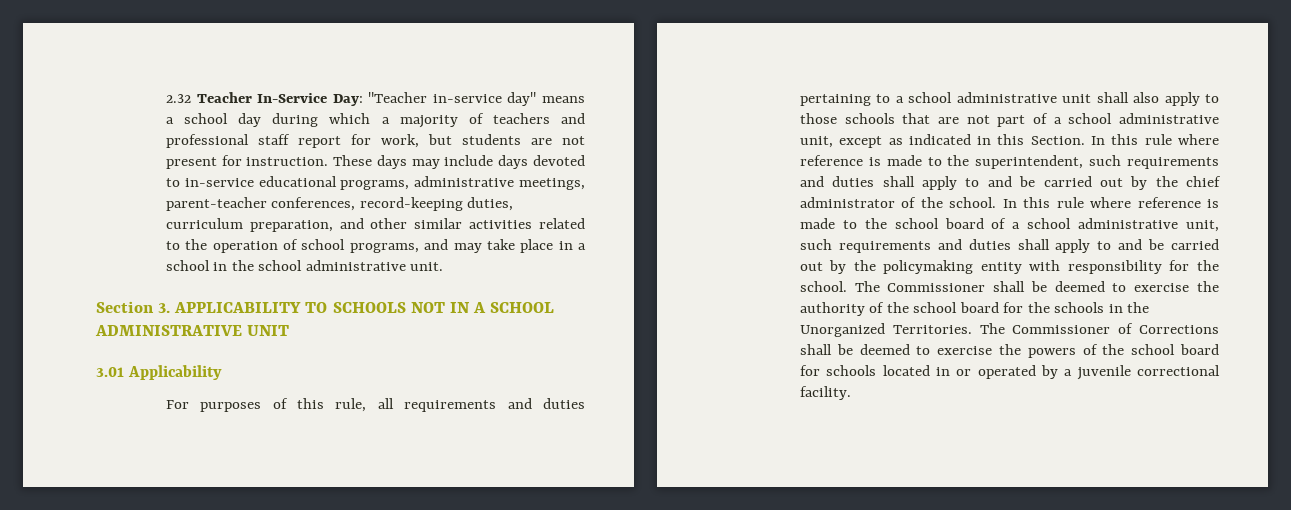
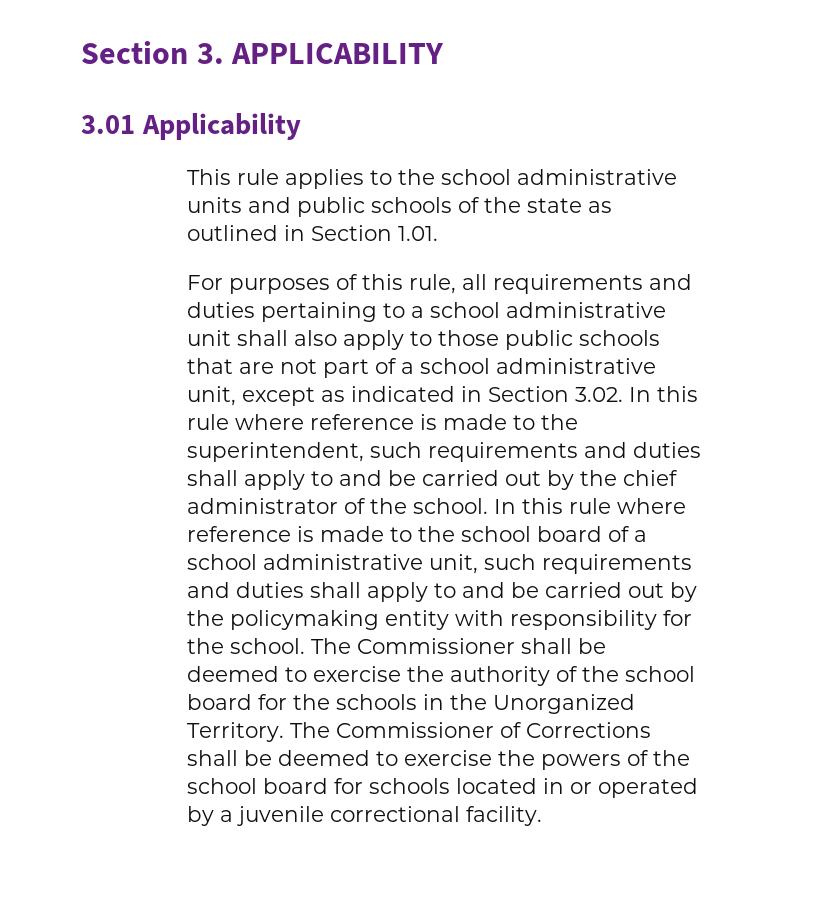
- 2.32 Teacher In-Service Day: "Teacher in-service day" means a school day during which a majority of teachers and professional staff report for work, but students are not present for instruction. These days may include days devoted to in-service educational programs, administrative meetings, parent-teacher conferences, record-keeping duties, curriculum preparation, and other similar activities related to the operation of school programs, and may take place in a school in the school administrative unit.
- Section 3. APPLICABILITY TO SCHOOLS NOT IN A SCHOOL ADMINISTRATIVE UNIT
+ Section 3. APPLICABILITY
  3.01 Applicability
+ This rule applies to the school administrative units and public schools of the state as outlined in Section 1.01.
- For purposes of this rule, all requirements and duties pertaining to a school administrative unit shall also apply to those schools that are not part of a school administrative unit, except as indicated in this Section. In this rule where reference is made to the superintendent, such requirements and duties shall apply to and be carried out by the chief administrator of the school.
+ For purposes of this rule, all requirements and duties pertaining to a school administrative unit shall also apply to those public schools that are not part of a school administrative unit, except as indicated in Section 3.02. In this rule where reference is made to the superintendent, such requirements and duties shall apply to and be carried out by the chief administrator of the school.
- The Commissioner shall be deemed to exercise the authority of the school board for the schools in the Unorganized Territories.
+ The Commissioner shall be deemed to exercise the authority of the school board for the schools in the Unorganized Territory.

